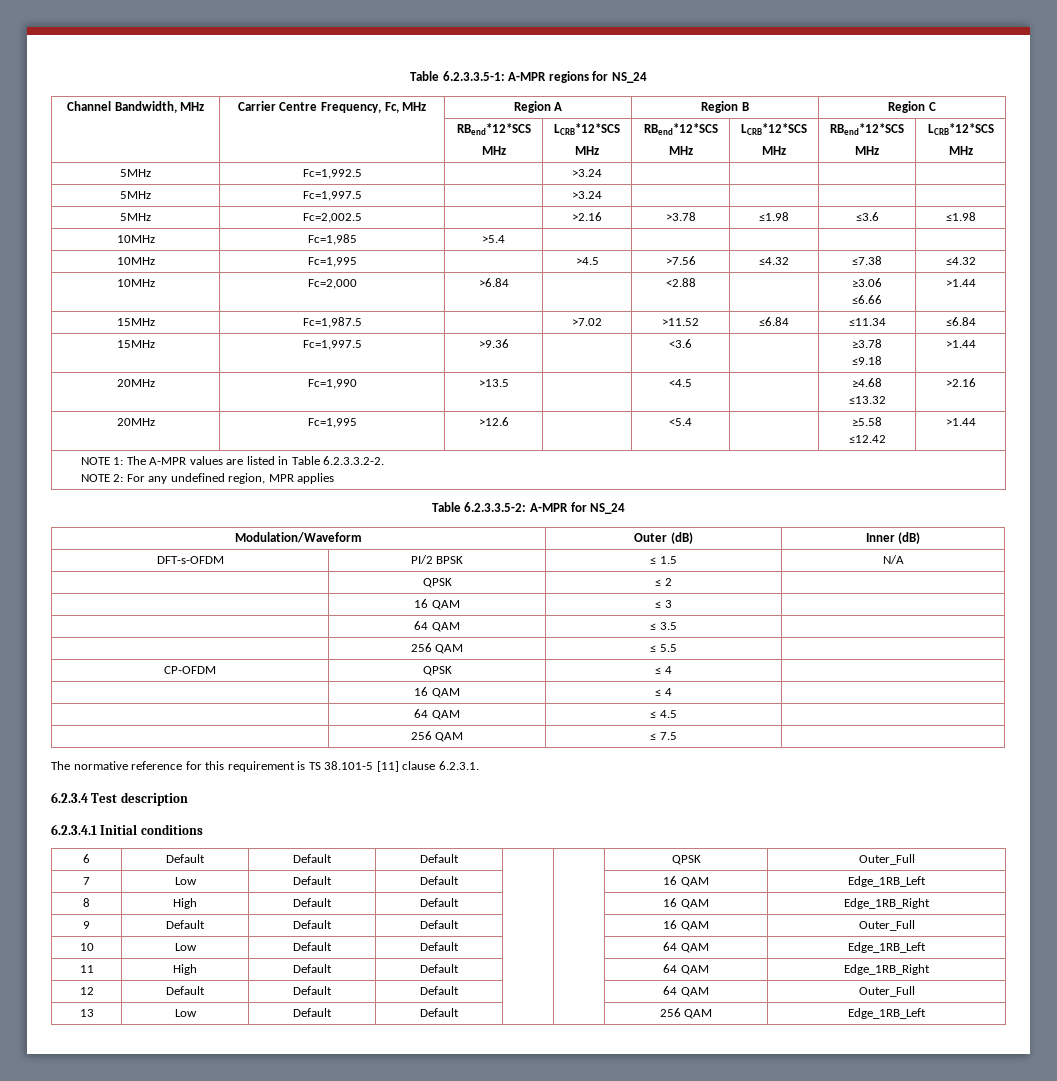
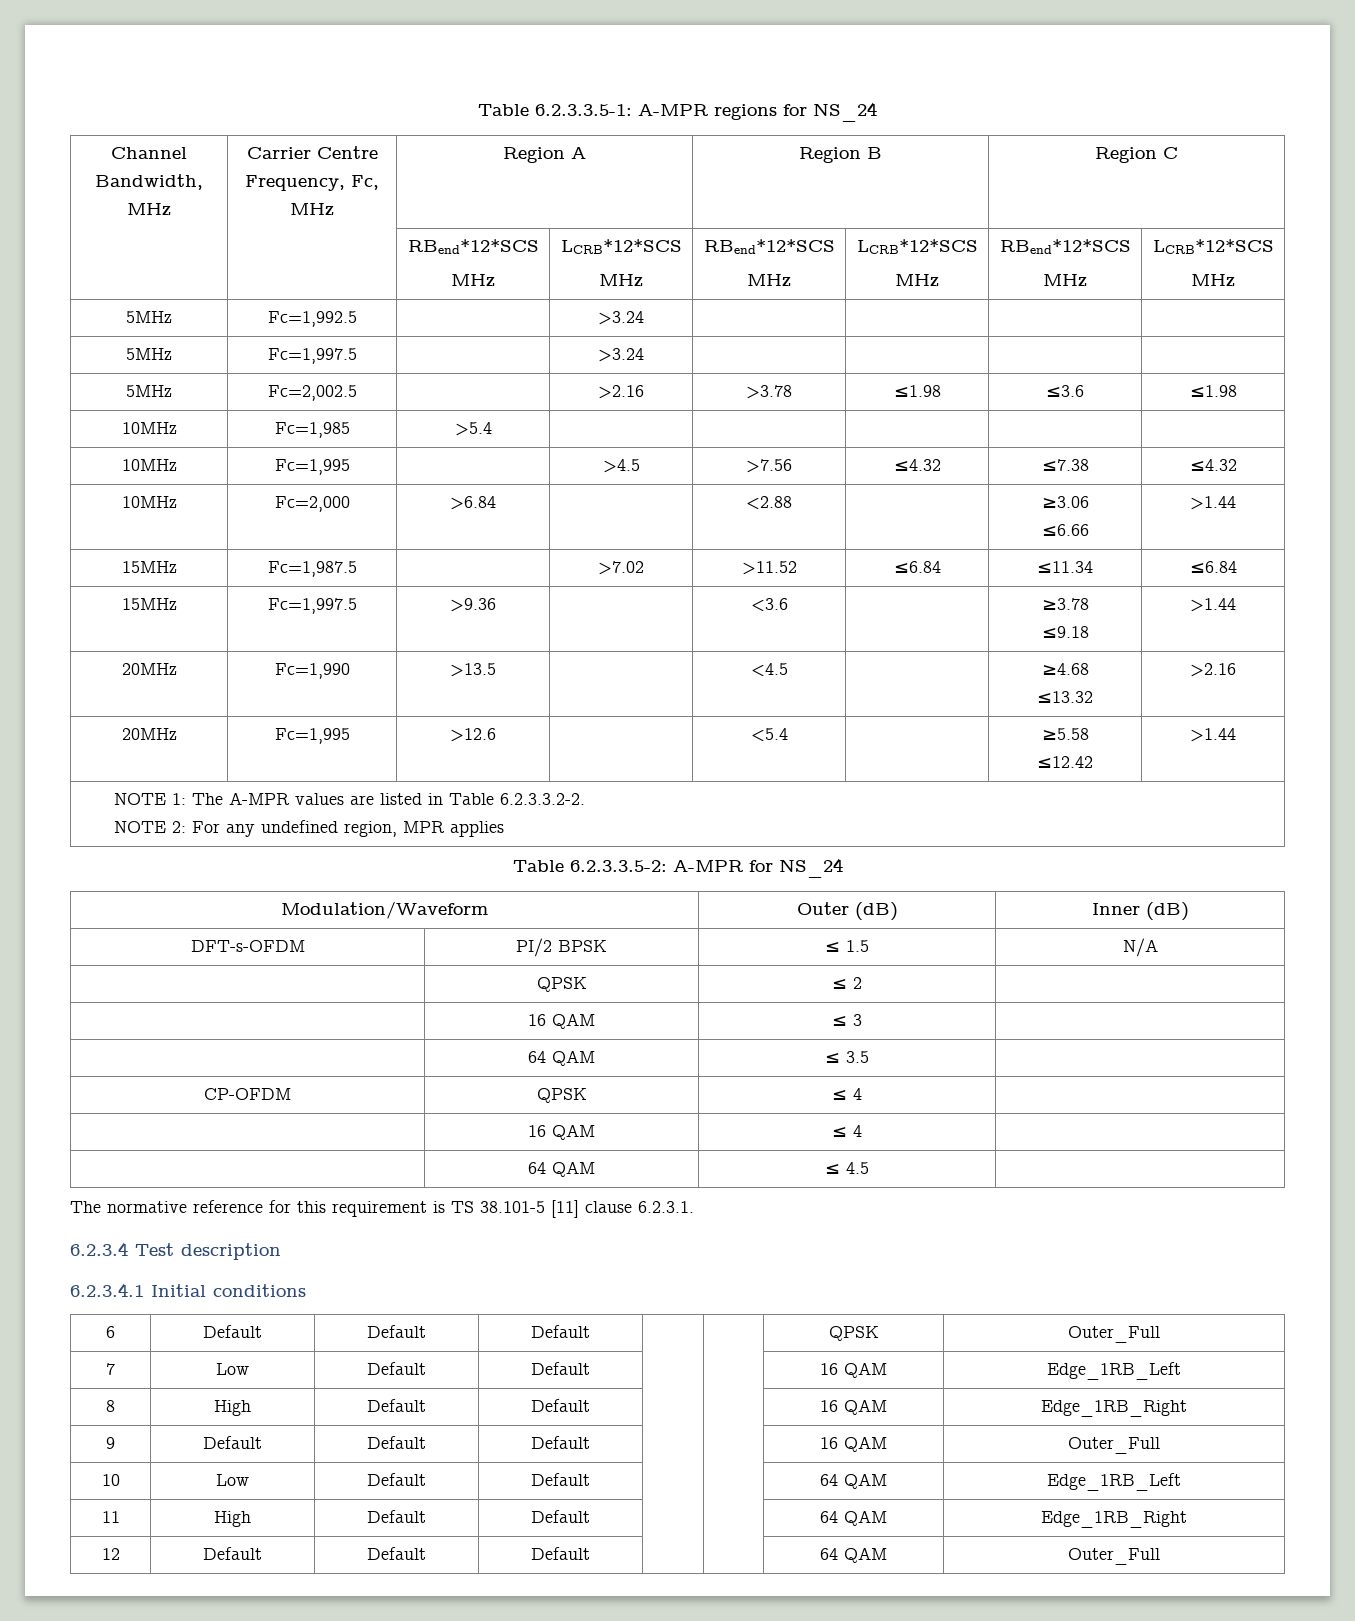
- | 256 QAM | ≤ 5.5 |
- | 256 QAM | ≤ 7.5 |
- 13 | Low | Default | Default | | | 256 QAM | Edge_1RB_Left

